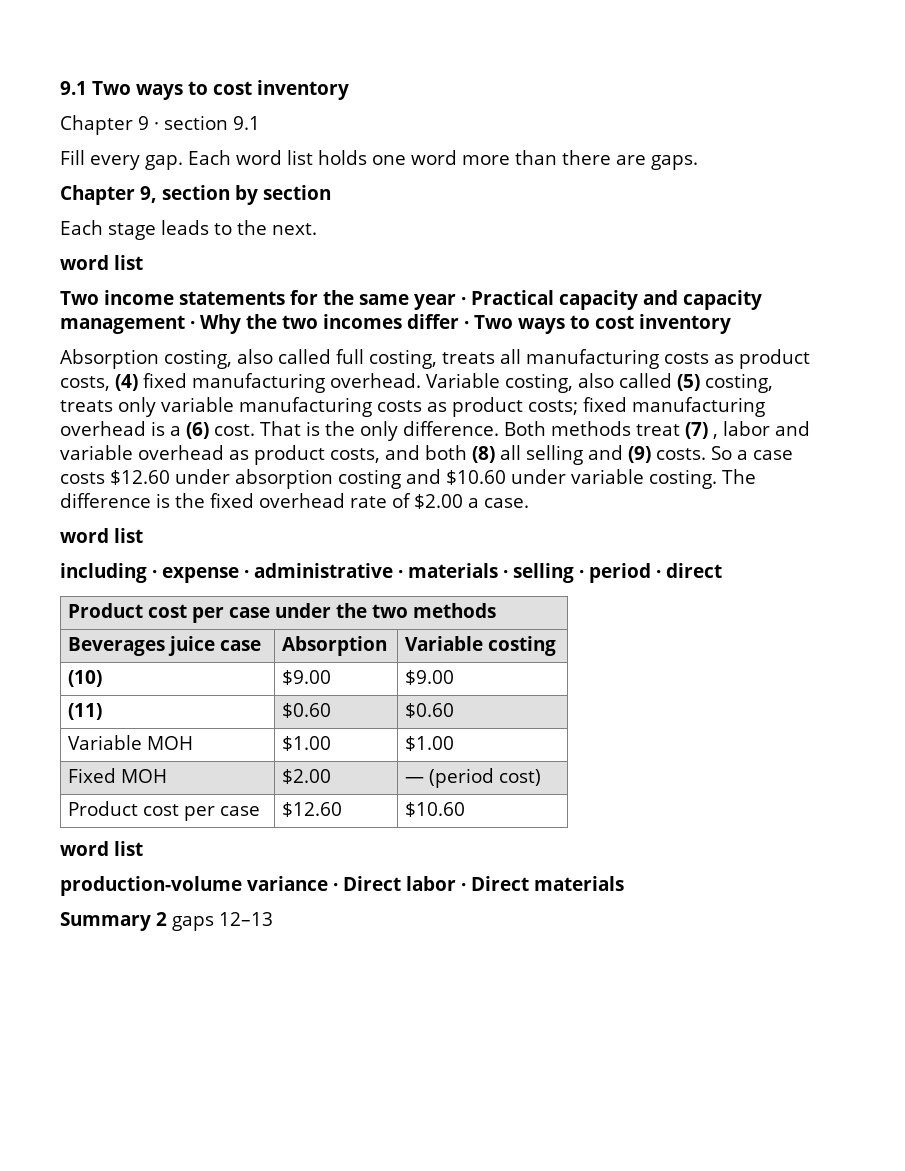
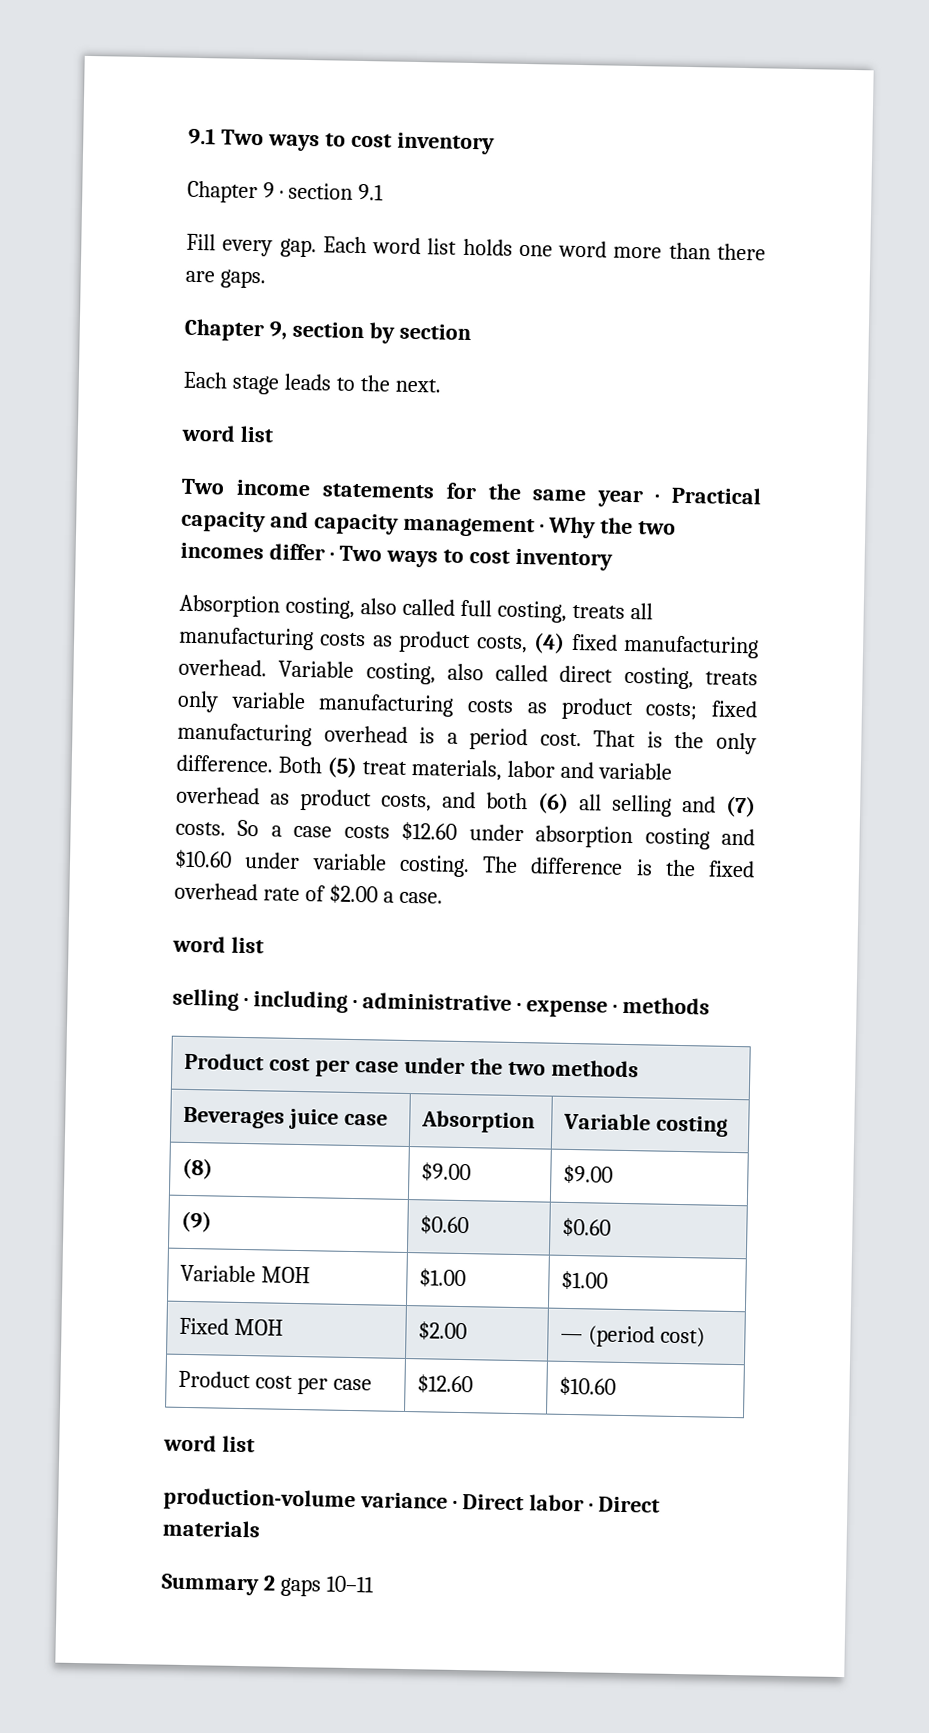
- Variable costing, also called (5) costing, treats only variable manufacturing costs as product costs; fixed manufacturing overhead is a (6) cost.
+ Variable costing, also called direct costing, treats only variable manufacturing costs as product costs; fixed manufacturing overhead is a period cost.
- Both methods treat (7) , labor and variable overhead as product costs, and both (8) all selling and (9) costs.
+ Both (5) treat materials, labor and variable overhead as product costs, and both (6) all selling and (7) costs.
- including · expense · administrative · materials · selling · period · direct
+ selling · including · administrative · expense · methods
- (10) | $9.00 | $9.00
+ (8) | $9.00 | $9.00
- (11) | $0.60 | $0.60
+ (9) | $0.60 | $0.60
- Summary 2 gaps 12–13
+ Summary 2 gaps 10–11

